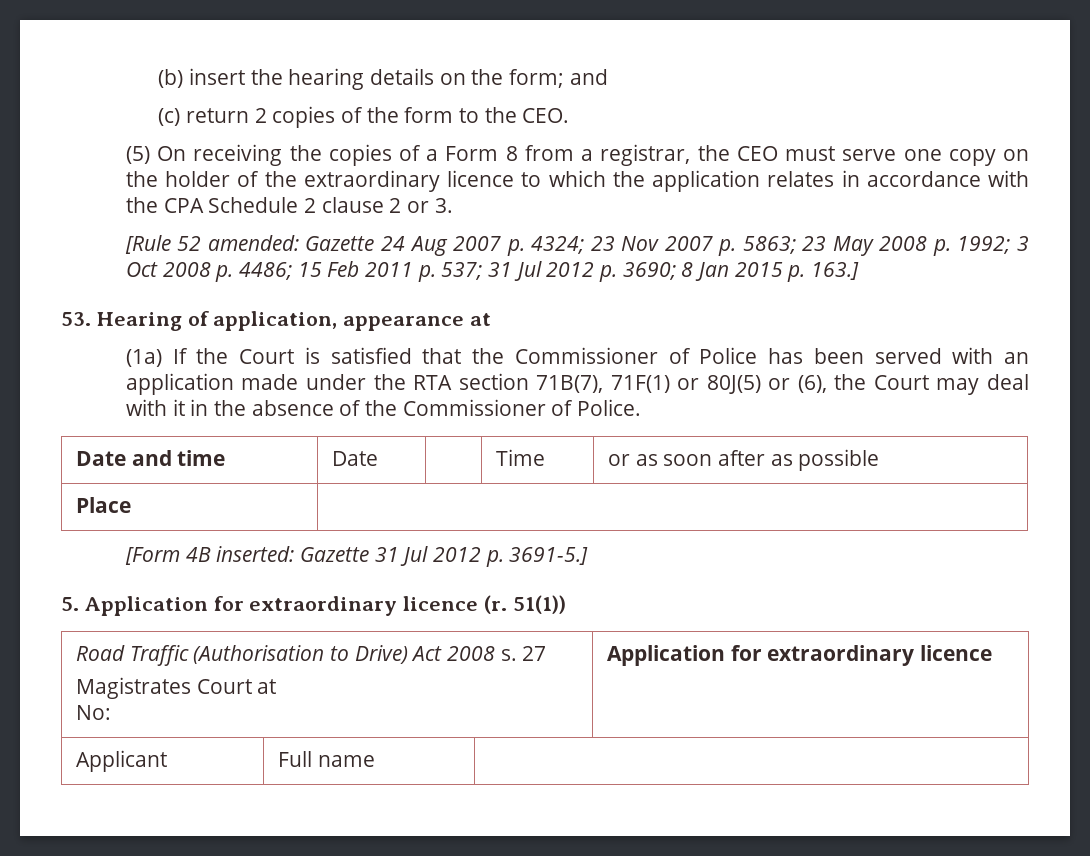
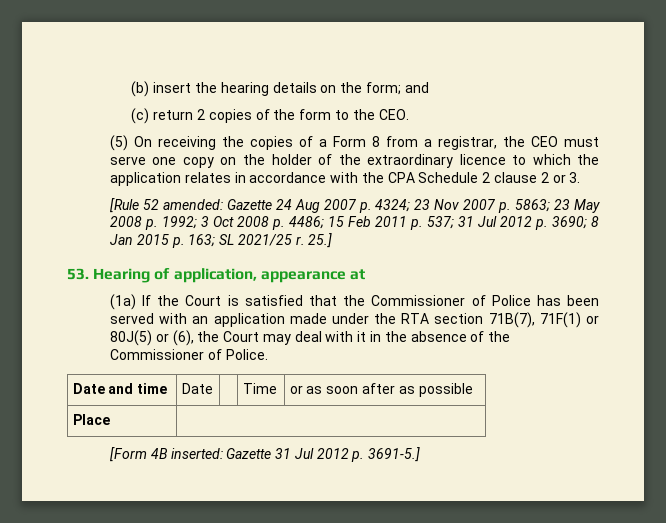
- [Rule 52 amended: Gazette 24 Aug 2007 p. 4324; 23 Nov 2007 p. 5863; 23 May 2008 p. 1992; 3 Oct 2008 p. 4486; 15 Feb 2011 p. 537; 31 Jul 2012 p. 3690; 8 Jan 2015 p. 163.]
+ [Rule 52 amended: Gazette 24 Aug 2007 p. 4324; 23 Nov 2007 p. 5863; 23 May 2008 p. 1992; 3 Oct 2008 p. 4486; 15 Feb 2011 p. 537; 31 Jul 2012 p. 3690; 8 Jan 2015 p. 163; SL 2021/25 r. 25.]
- 5. Application for extraordinary licence (r. 51(1))
- Road Traffic (Authorisation to Drive) Act 2008 s. 27
- Magistrates Court at
- No: | Application for extraordinary licence
- Applicant | Full name |

